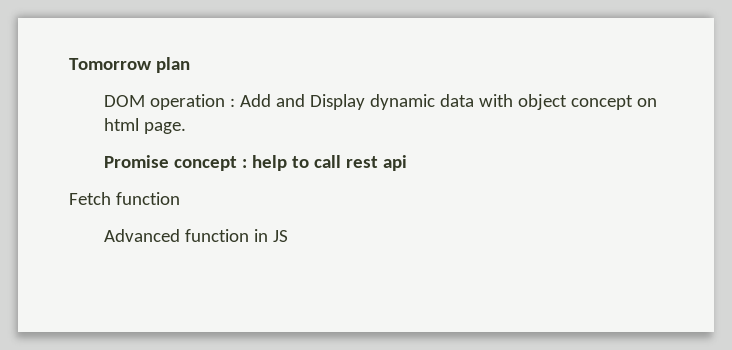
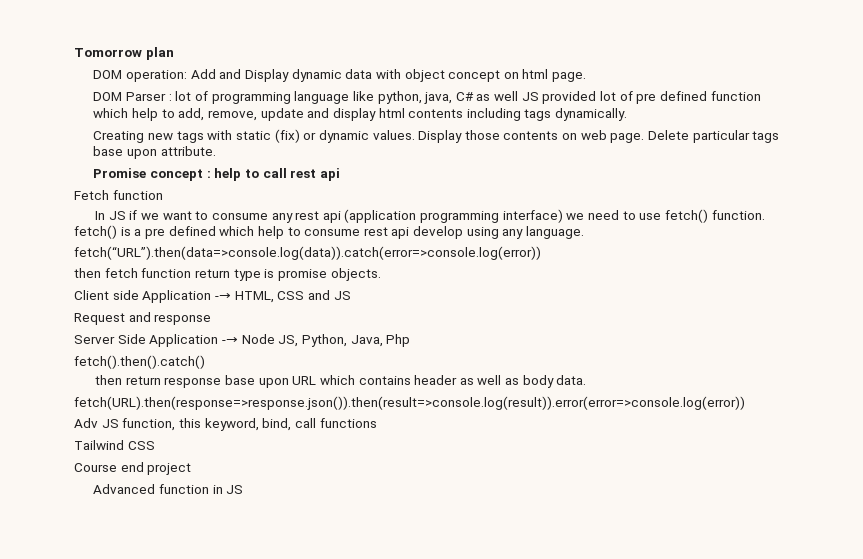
- DOM operation : Add and Display dynamic data with object concept on html page.
+ DOM operation: Add and Display dynamic data with object concept on html page.
+ DOM Parser : lot of programming language like python, java, C# as well JS provided lot of pre defined function which help to add, remove, update and display html contents including tags dynamically.
+ Creating new tags with static (fix) or dynamic values. Display those contents on web page. Delete particular tags base upon attribute.
+ In JS if we want to consume any rest api (application programming interface) we need to use fetch() function. fetch() is a pre defined which help to consume rest api develop using any language.
+ fetch(“URL”).then(data=>console.log(data)).catch(error=>console.log(error))
+ then fetch function return type is promise objects.
+ Client side Application -→ HTML, CSS and JS
+ Request and response
+ Server Side Application -→ Node JS, Python, Java, Php
+ fetch().then().catch()
+ then return response base upon URL which contains header as well as body data.
+ fetch(URL).then(response=>response.json()).then(result=>console.log(result)).error(error=>console.log(error))
+ Adv JS function, this keyword, bind, call functions
+ Tailwind CSS
+ Course end project

